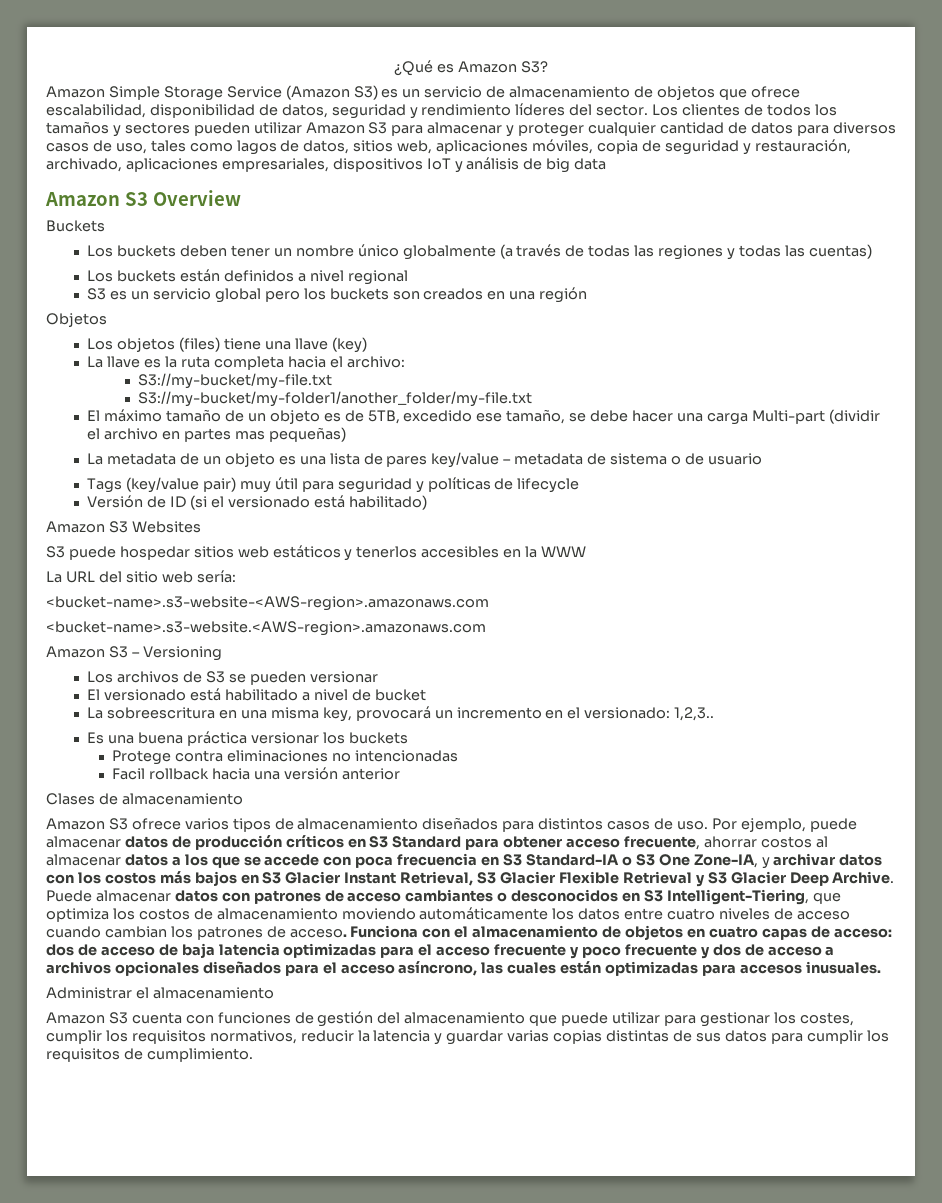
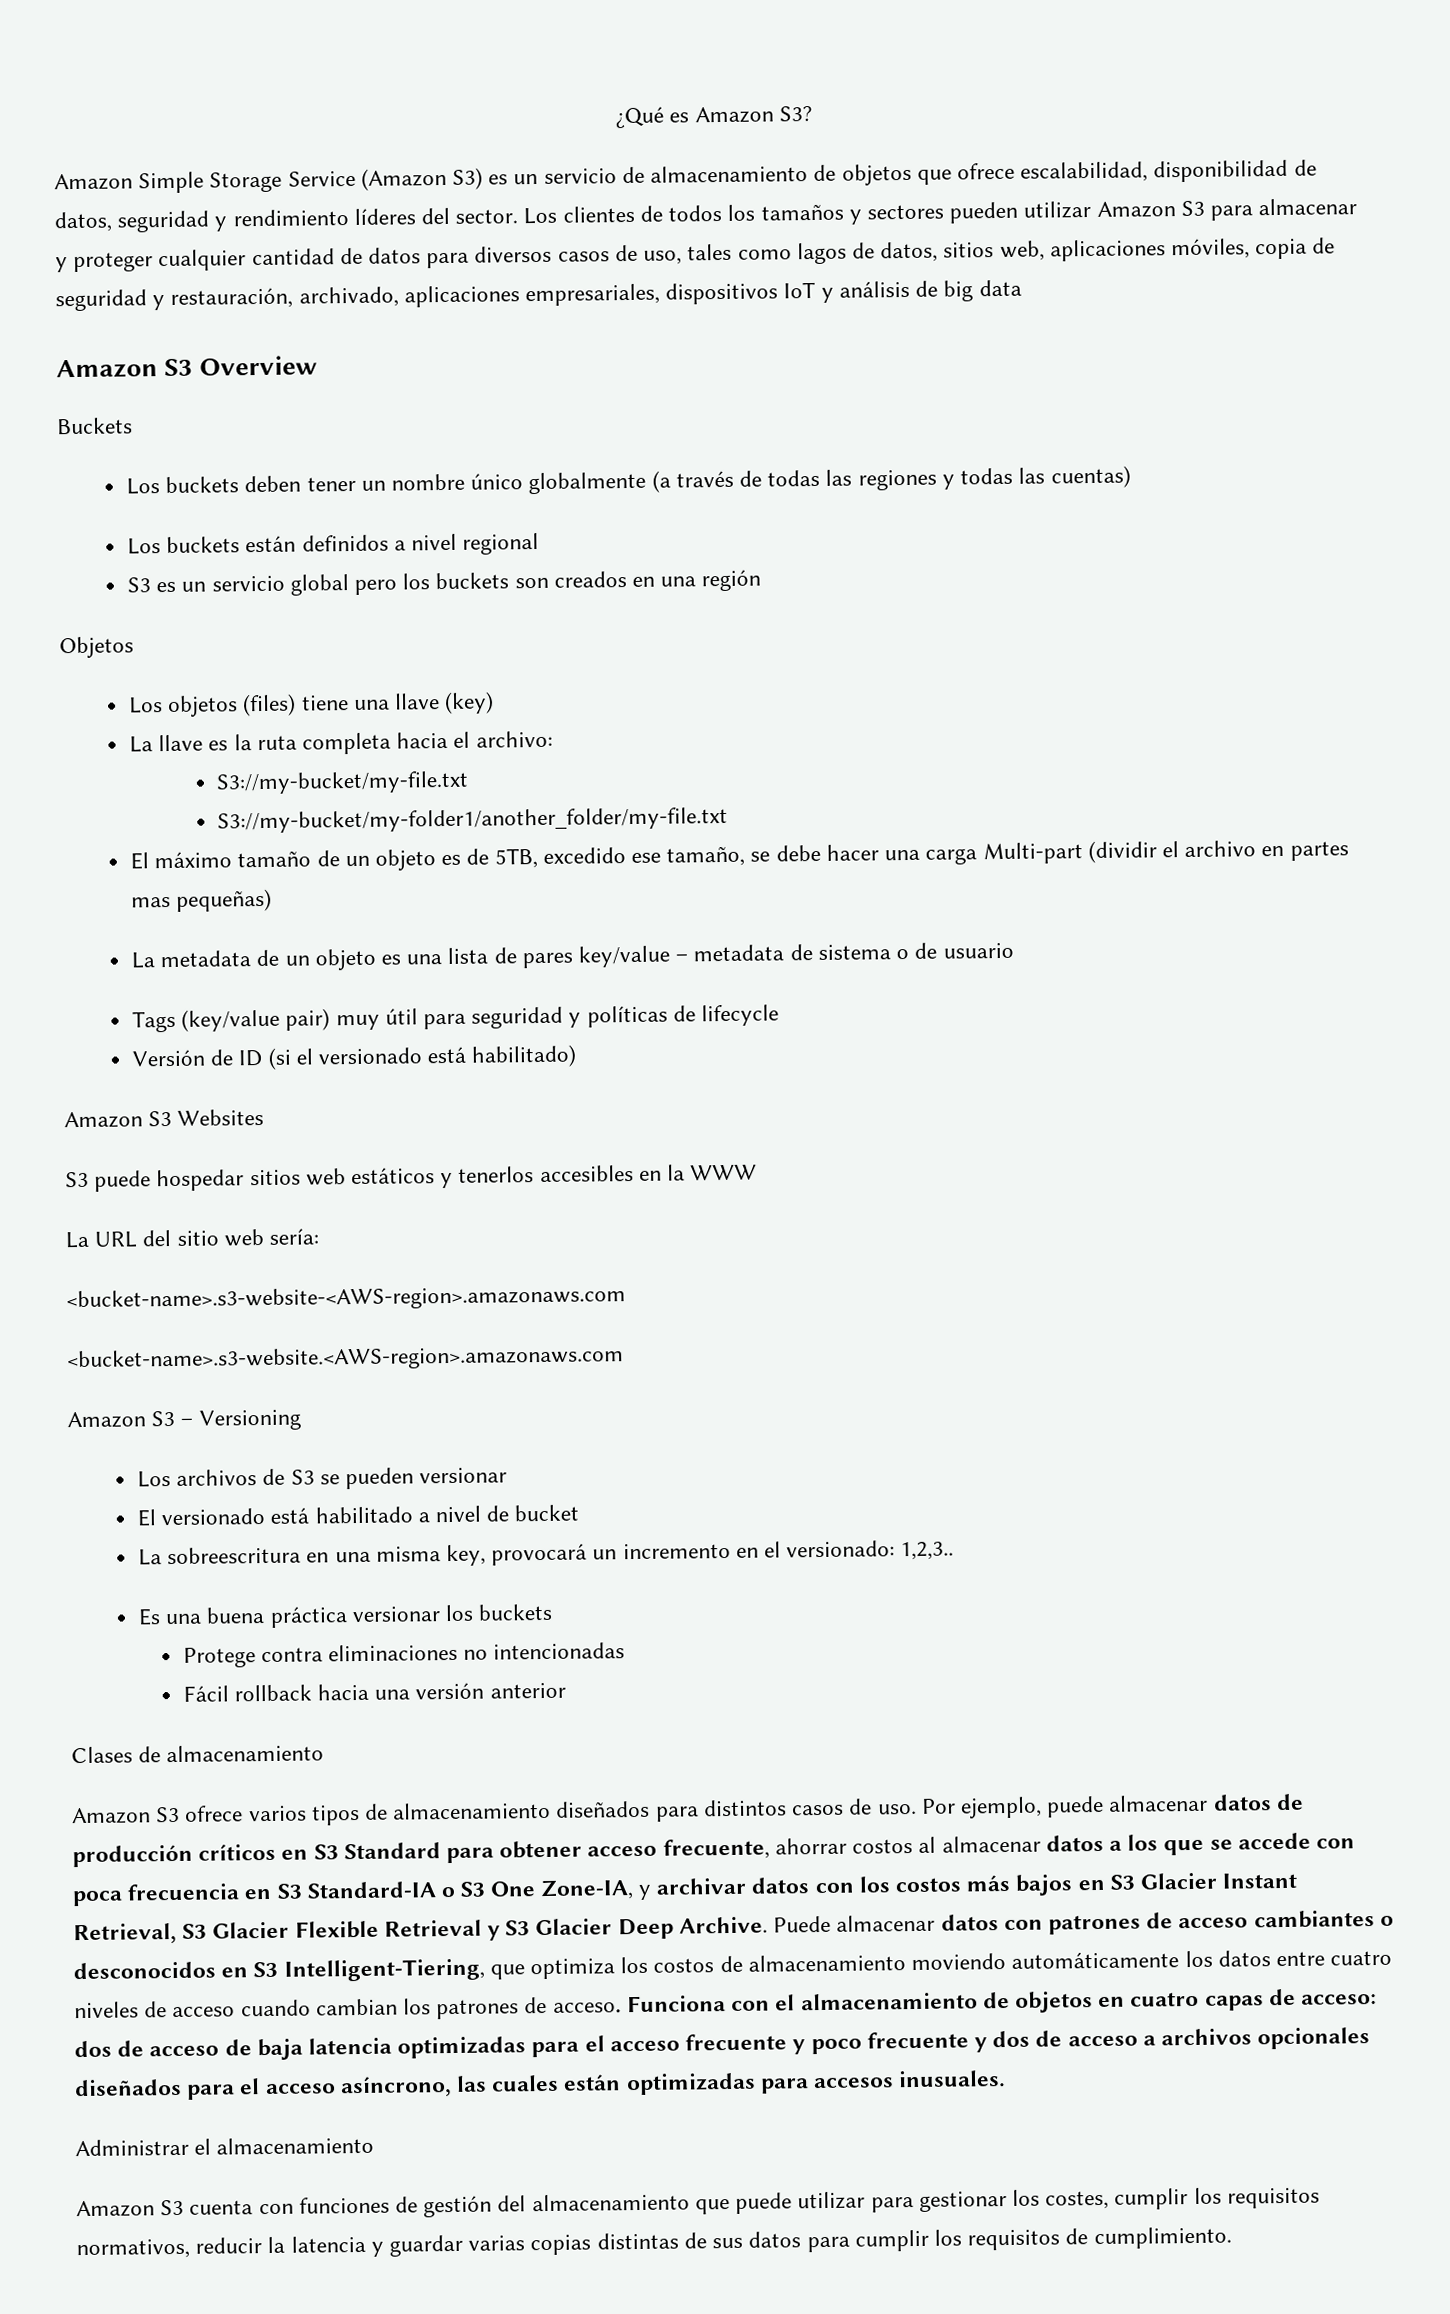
- Facil rollback hacia una versión anterior
+ Fácil rollback hacia una versión anterior

